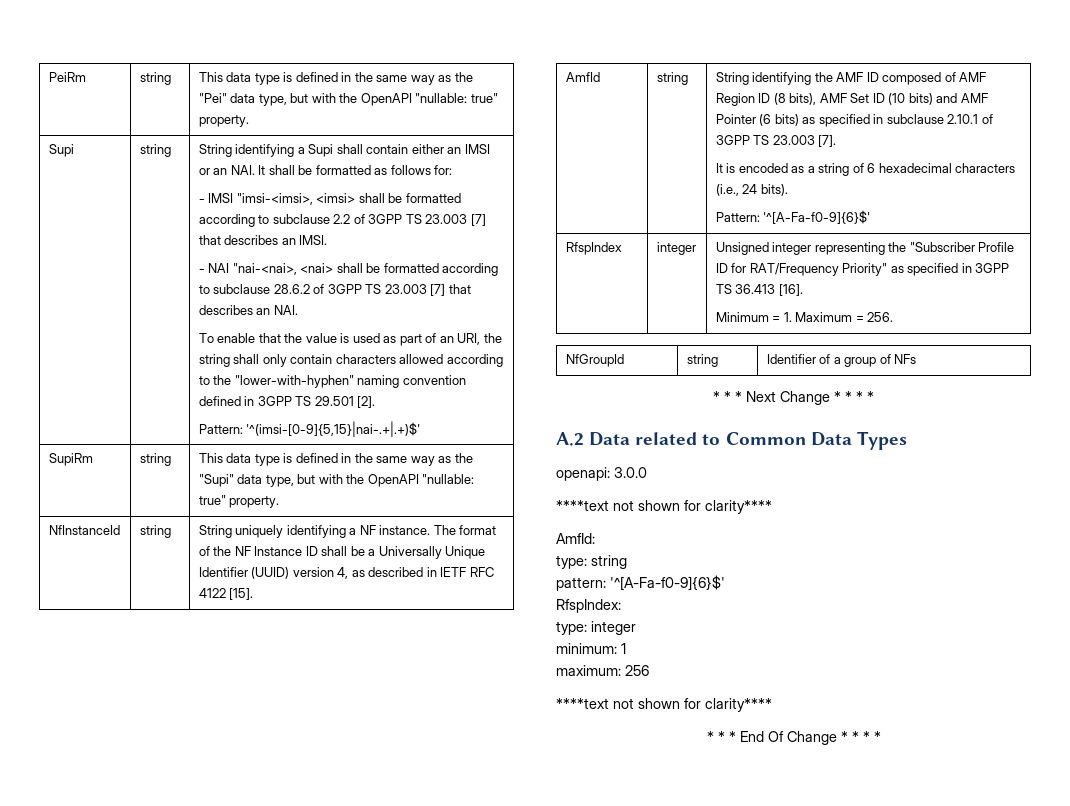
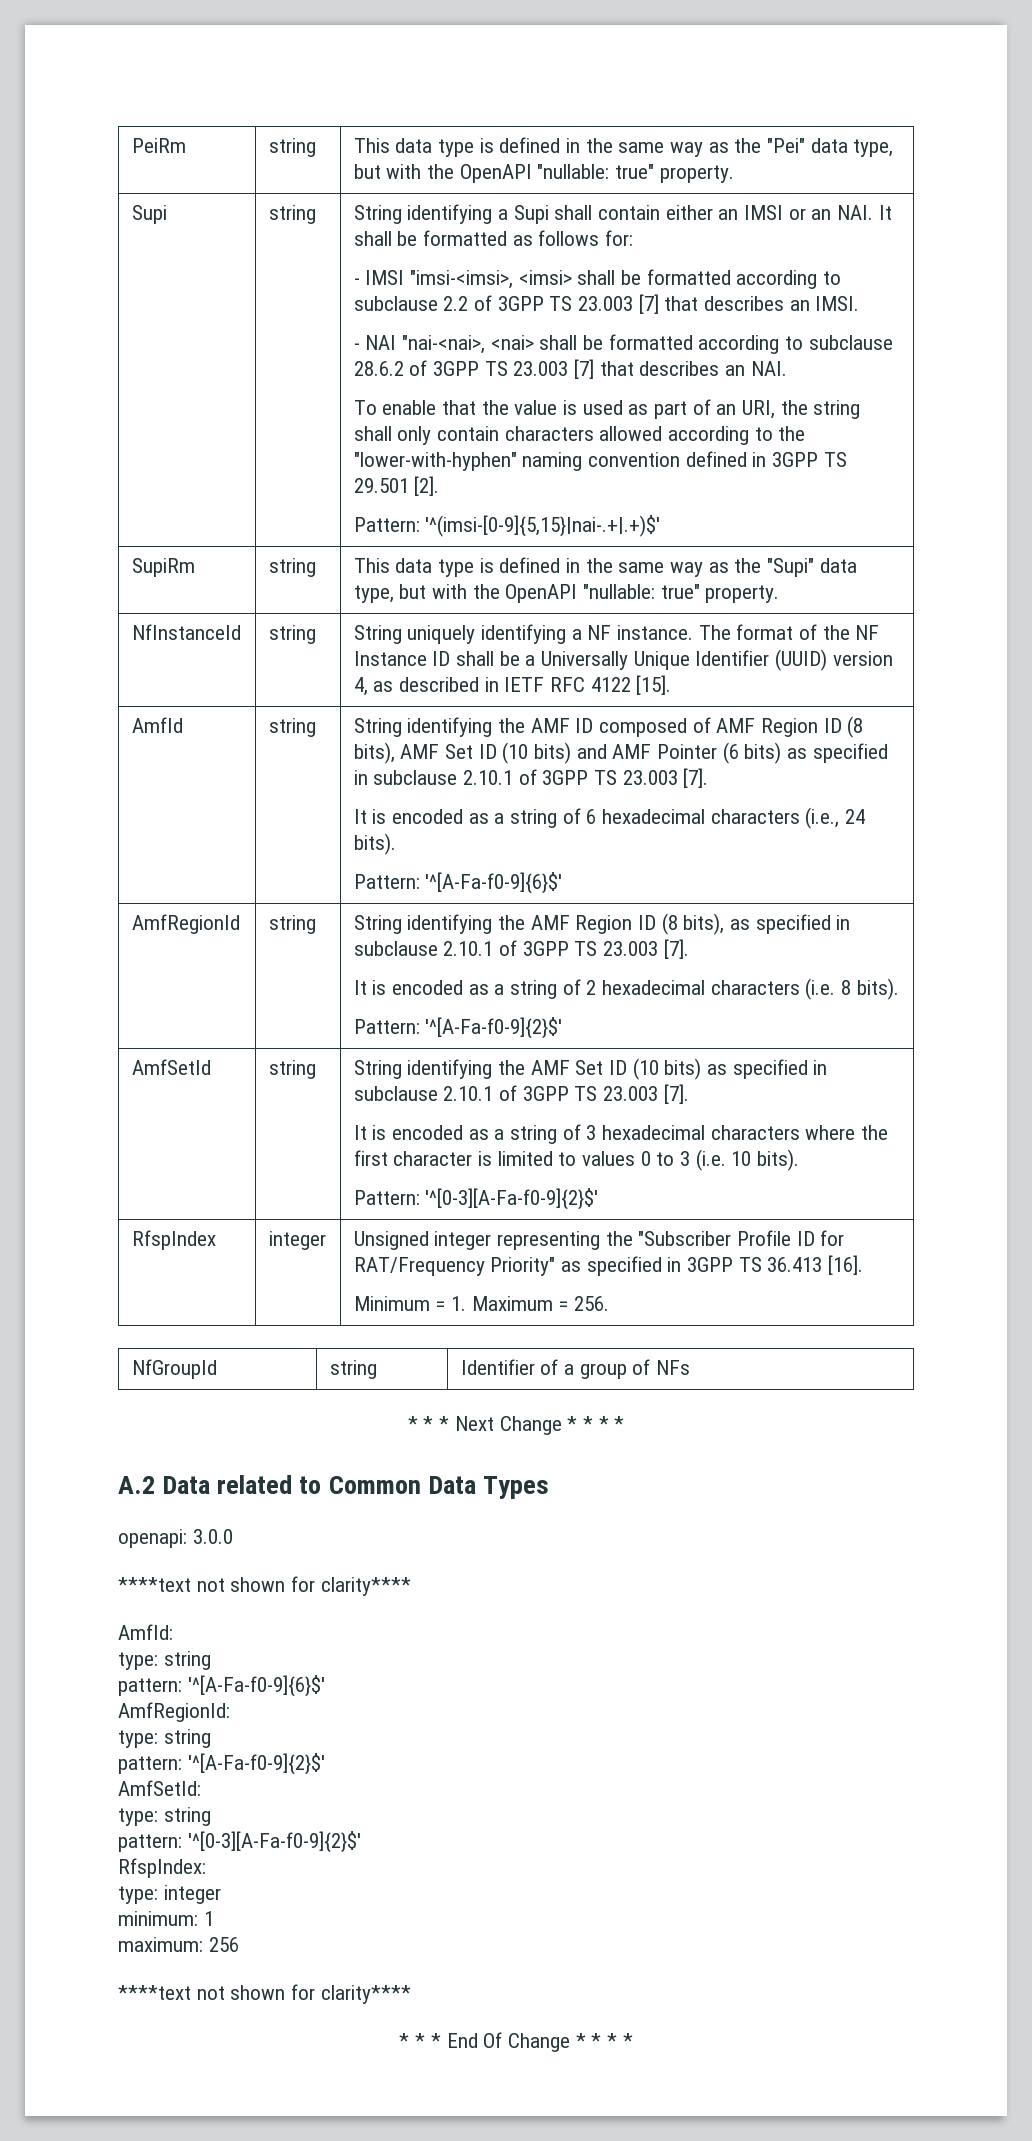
+ AmfRegionId | string | String identifying the AMF Region ID (8 bits), as specified in subclause 2.10.1 of 3GPP TS 23.003 [7].
+ It is encoded as a string of 2 hexadecimal characters (i.e. 8 bits).
+ Pattern: '^[A-Fa-f0-9]{2}$'
+ AmfSetId | string | String identifying the AMF Set ID (10 bits) as specified in subclause 2.10.1 of 3GPP TS 23.003 [7].
+ It is encoded as a string of 3 hexadecimal characters where the first character is limited to values 0 to 3 (i.e. 10 bits).
+ Pattern: '^[0-3][A-Fa-f0-9]{2}$'
+ AmfRegionId:
+ type: string
+ pattern: '^[A-Fa-f0-9]{2}$'
+ AmfSetId:
+ type: string
+ pattern: '^[0-3][A-Fa-f0-9]{2}$'

